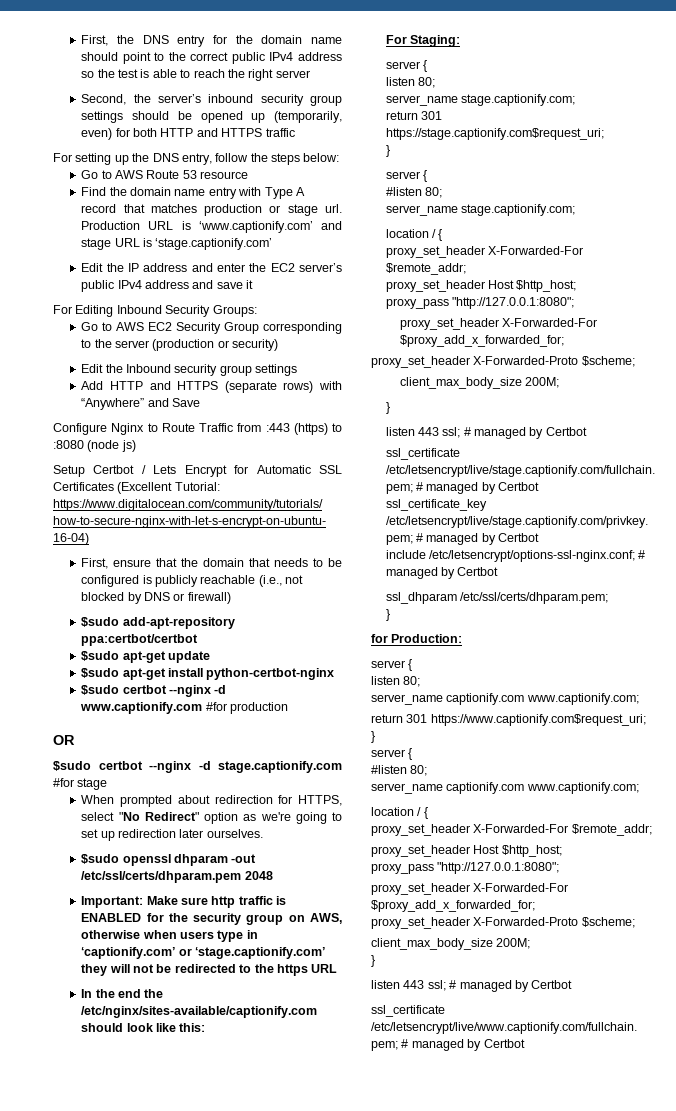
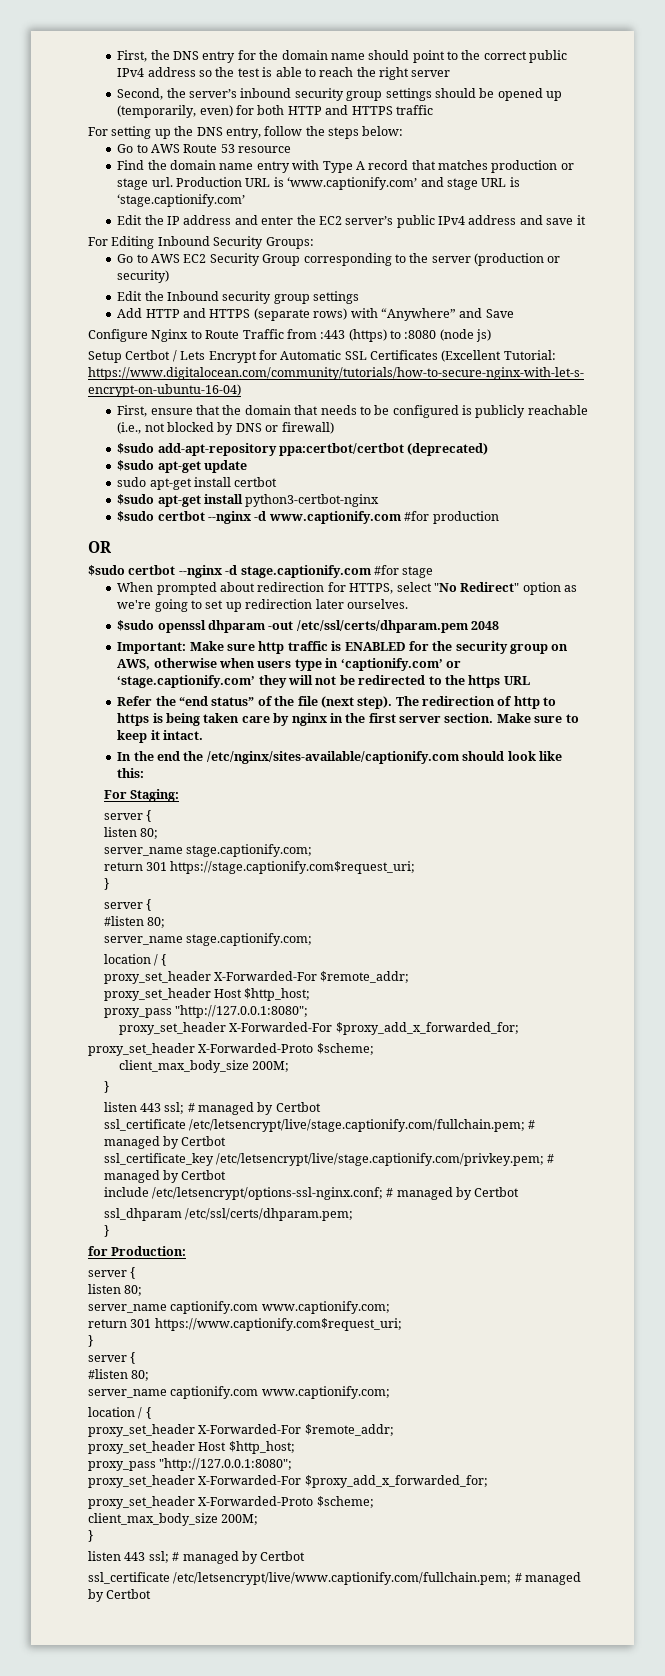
- $sudo add-apt-repository ppa:certbot/certbot
+ $sudo add-apt-repository ppa:certbot/certbot (deprecated)
+ sudo apt-get install certbot
- $sudo apt-get install python-certbot-nginx
+ $sudo apt-get install python3-certbot-nginx
+ Refer the “end status” of the file (next step). The redirection of http to https is being taken care by nginx in the first server section. Make sure to keep it intact.

